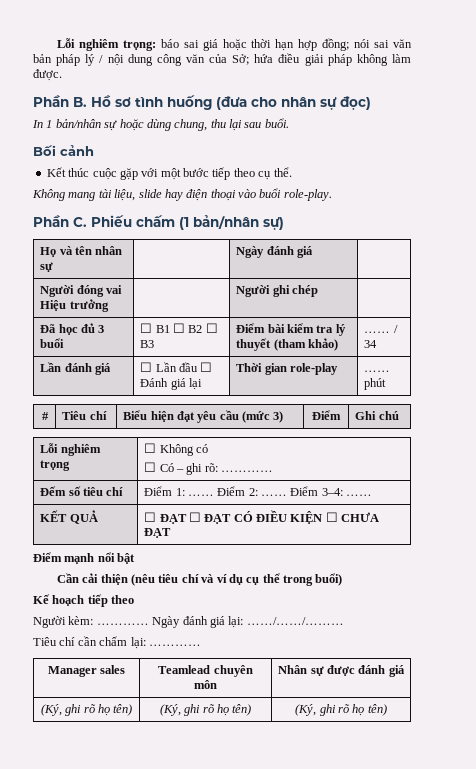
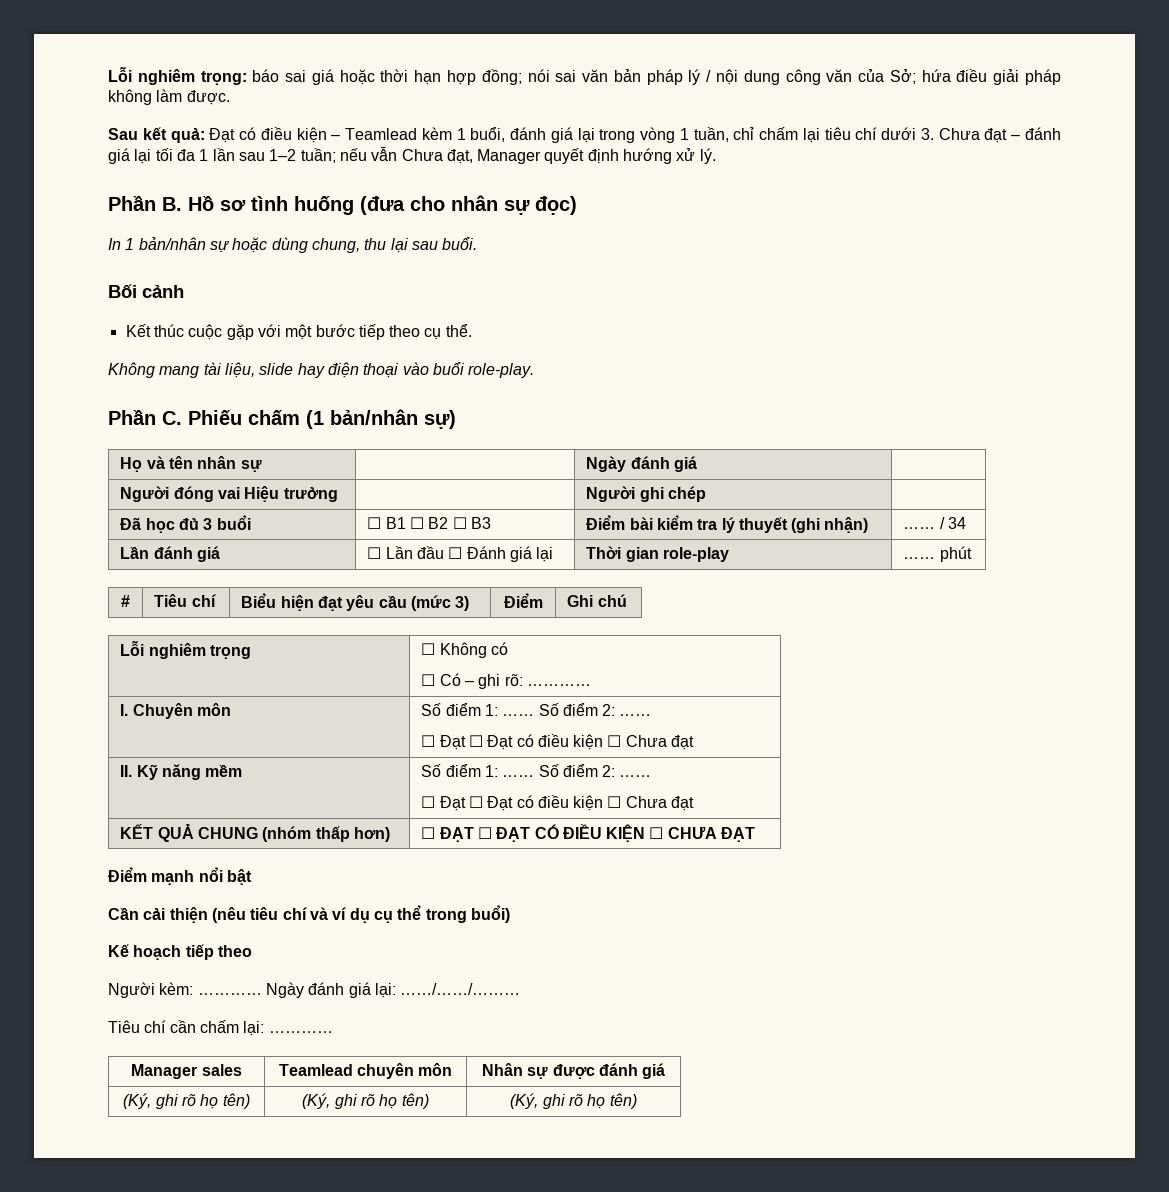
+ Sau kết quả: Đạt có điều kiện – Teamlead kèm 1 buổi, đánh giá lại trong vòng 1 tuần, chỉ chấm lại tiêu chí dưới 3. Chưa đạt – đánh giá lại tối đa 1 lần sau 1–2 tuần; nếu vẫn Chưa đạt, Manager quyết định hướng xử lý.
- Đã học đủ 3 buổi | ☐ B1 ☐ B2 ☐ B3 | Điểm bài kiểm tra lý thuyết (tham khảo) | …… / 34
+ Đã học đủ 3 buổi | ☐ B1 ☐ B2 ☐ B3 | Điểm bài kiểm tra lý thuyết (ghi nhận) | …… / 34
- Đếm số tiêu chí | Điểm 1: …… Điểm 2: …… Điểm 3–4: ……
- KẾT QUẢ | ☐ ĐẠT ☐ ĐẠT CÓ ĐIỀU KIỆN ☐ CHƯA ĐẠT
+ I. Chuyên môn | Số điểm 1: …… Số điểm 2: ……
+ ☐ Đạt ☐ Đạt có điều kiện ☐ Chưa đạt
+ II. Kỹ năng mềm | Số điểm 1: …… Số điểm 2: ……
+ ☐ Đạt ☐ Đạt có điều kiện ☐ Chưa đạt
+ KẾT QUẢ CHUNG (nhóm thấp hơn) | ☐ ĐẠT ☐ ĐẠT CÓ ĐIỀU KIỆN ☐ CHƯA ĐẠT

